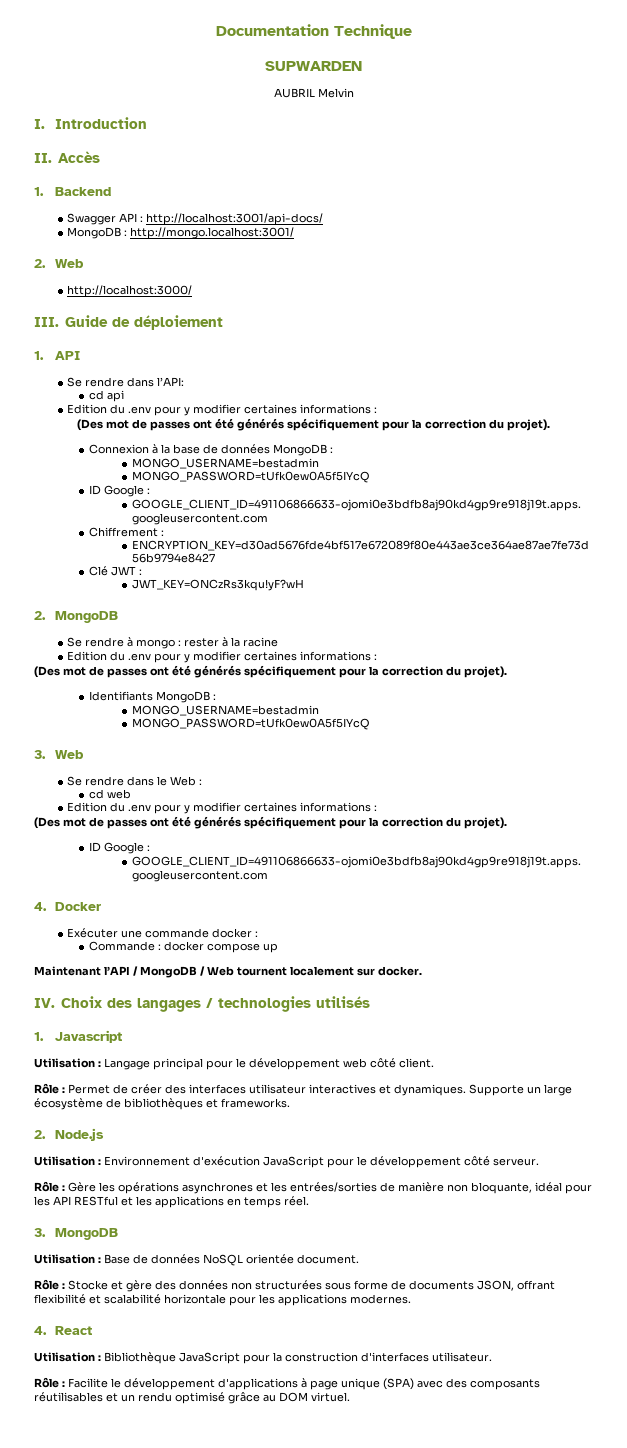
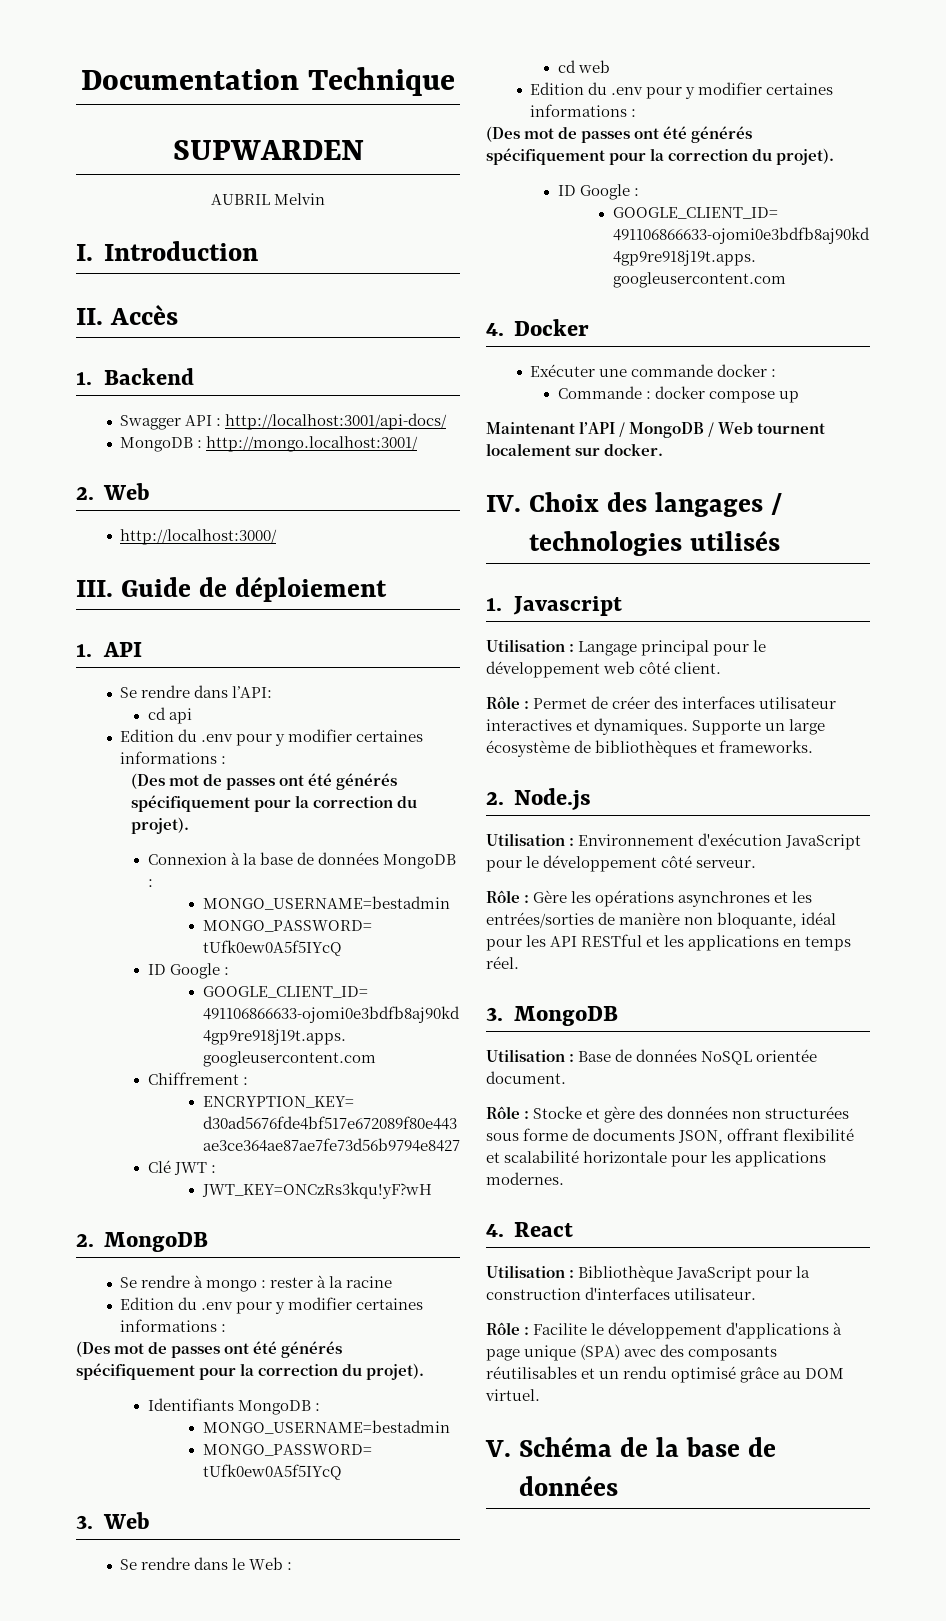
+ V. Schéma de la base de données

